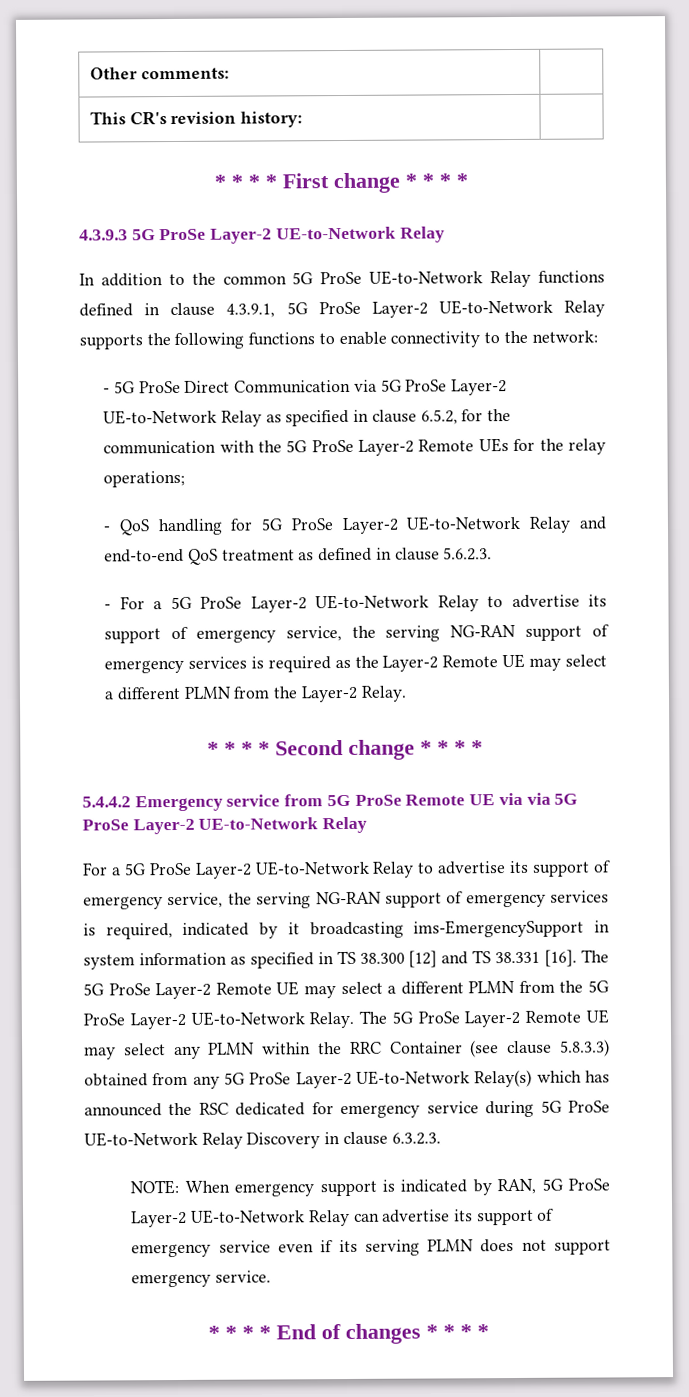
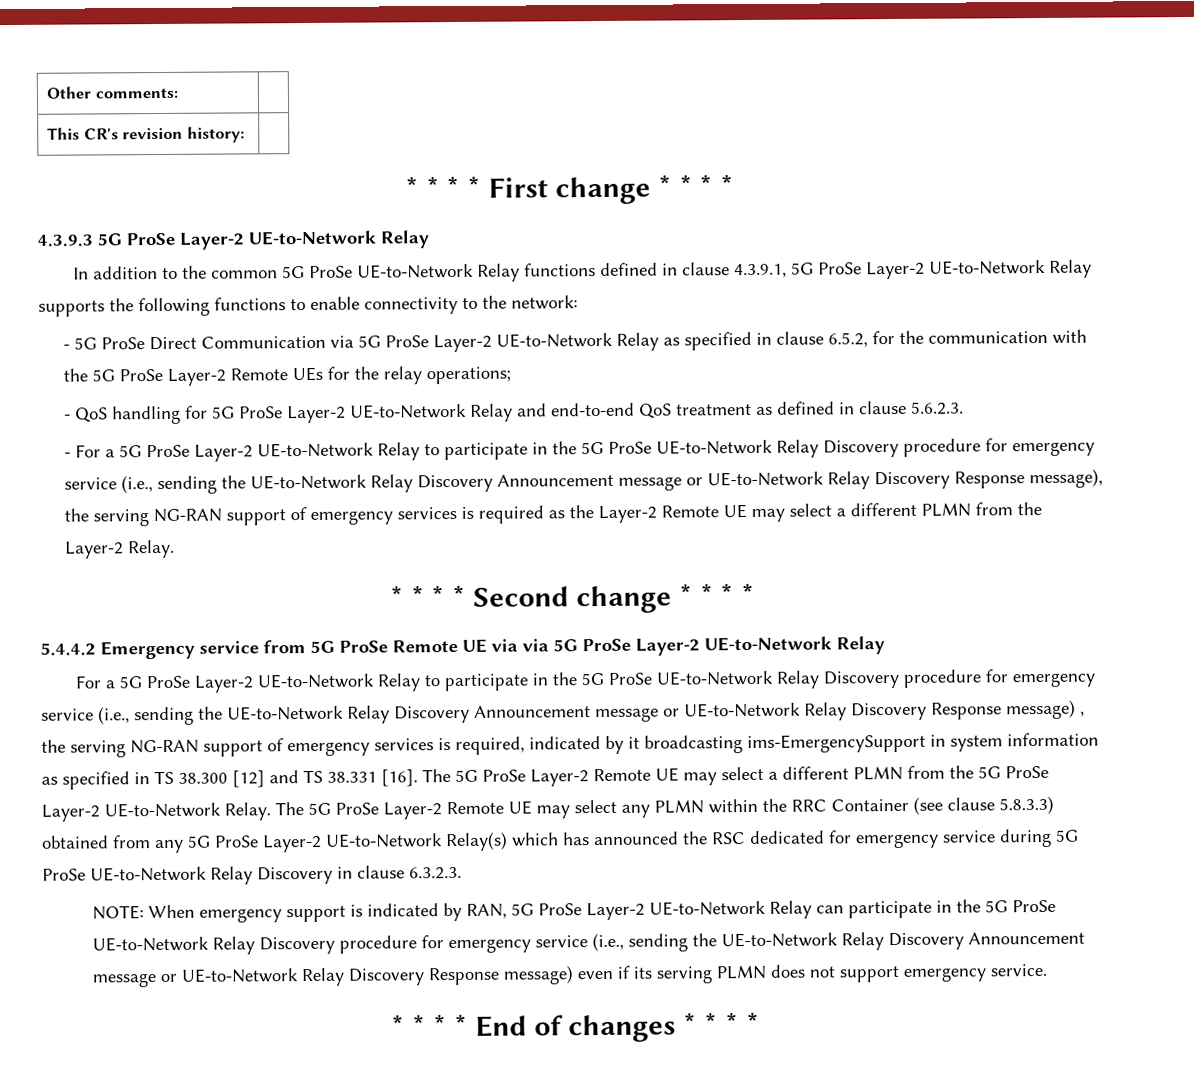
- - For a 5G ProSe Layer-2 UE-to-Network Relay to advertise its support of emergency service, the serving NG-RAN support of emergency services is required as the Layer-2 Remote UE may select a different PLMN from the Layer-2 Relay.
+ - For a 5G ProSe Layer-2 UE-to-Network Relay to participate in the 5G ProSe UE-to-Network Relay Discovery procedure for emergency service (i.e., sending the UE-to-Network Relay Discovery Announcement message or UE-to-Network Relay Discovery Response message), the serving NG-RAN support of emergency services is required as the Layer-2 Remote UE may select a different PLMN from the Layer-2 Relay.
- For a 5G ProSe Layer-2 UE-to-Network Relay to advertise its support of emergency service, the serving NG-RAN support of emergency services is required, indicated by it broadcasting ims-EmergencySupport in system information as specified in TS 38.300 [12] and TS 38.331 [16].
+ For a 5G ProSe Layer-2 UE-to-Network Relay to participate in the 5G ProSe UE-to-Network Relay Discovery procedure for emergency service (i.e., sending the UE-to-Network Relay Discovery Announcement message or UE-to-Network Relay Discovery Response message) , the serving NG-RAN support of emergency services is required, indicated by it broadcasting ims-EmergencySupport in system information as specified in TS 38.300 [12] and TS 38.331 [16].
- NOTE: When emergency support is indicated by RAN, 5G ProSe Layer-2 UE-to-Network Relay can advertise its support of emergency service even if its serving PLMN does not support emergency service.
+ NOTE: When emergency support is indicated by RAN, 5G ProSe Layer-2 UE-to-Network Relay can participate in the 5G ProSe UE-to-Network Relay Discovery procedure for emergency service (i.e., sending the UE-to-Network Relay Discovery Announcement message or UE-to-Network Relay Discovery Response message) even if its serving PLMN does not support emergency service.

